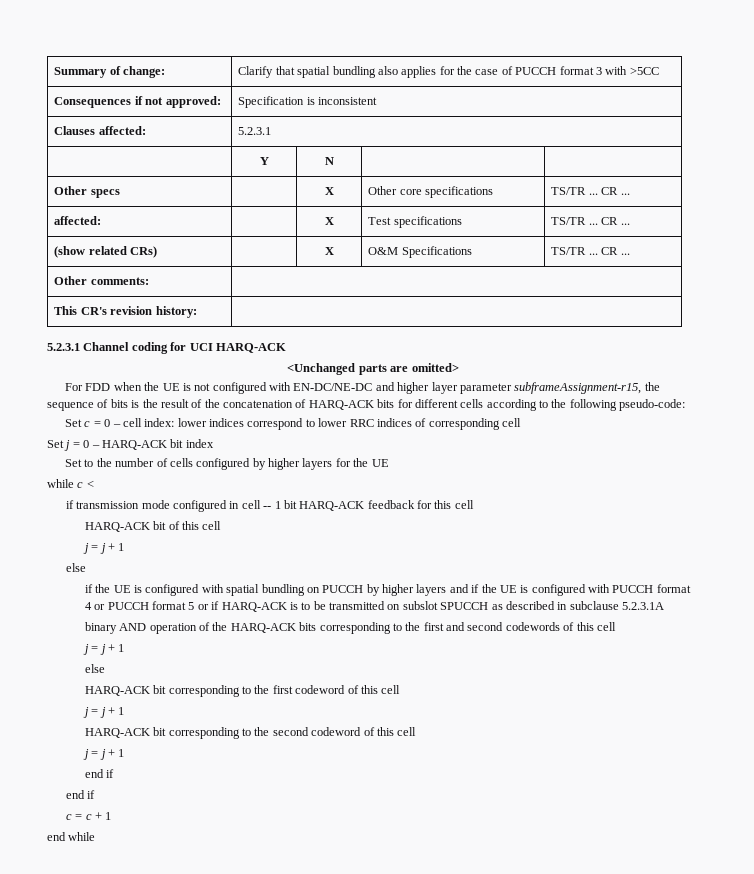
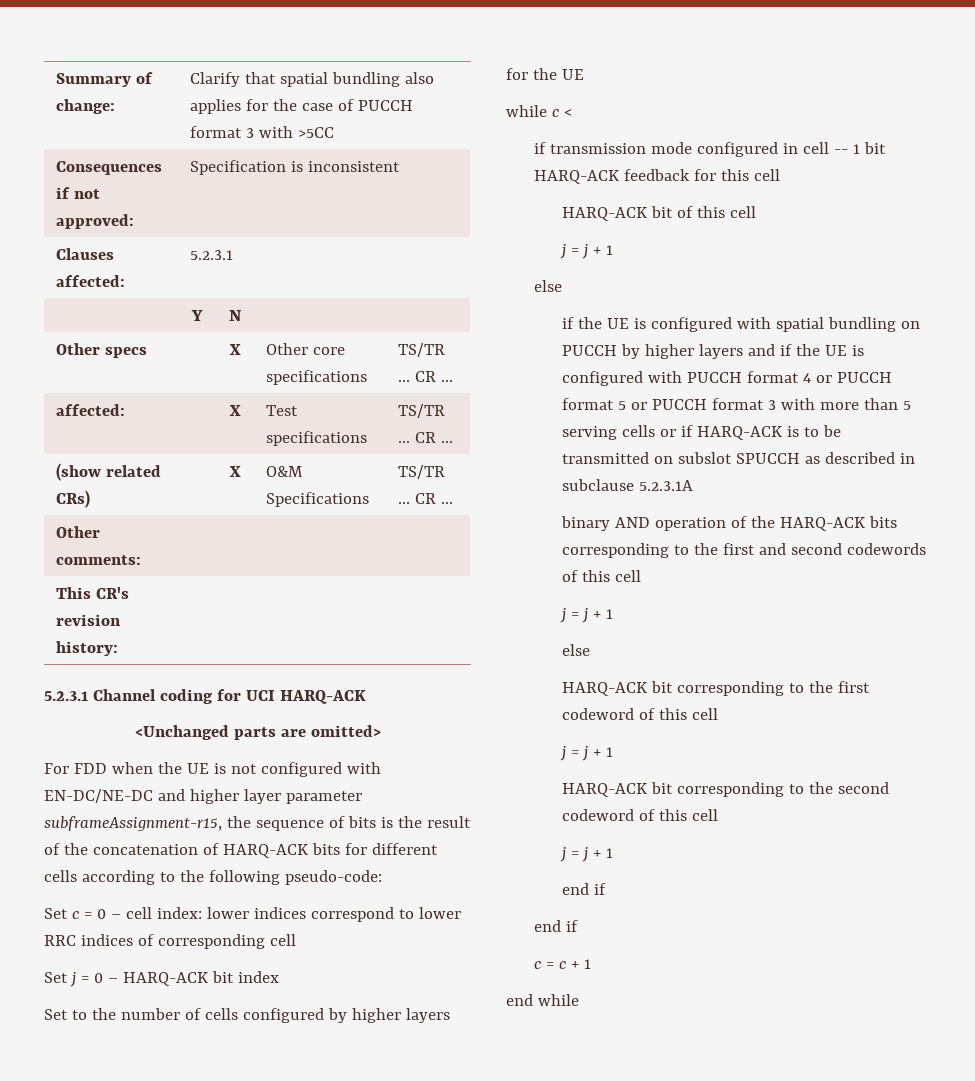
- if the UE is configured with spatial bundling on PUCCH by higher layers and if the UE is configured with PUCCH format 4 or PUCCH format 5 or if HARQ-ACK is to be transmitted on subslot SPUCCH as described in subclause 5.2.3.1A
+ if the UE is configured with spatial bundling on PUCCH by higher layers and if the UE is configured with PUCCH format 4 or PUCCH format 5 or PUCCH format 3 with more than 5 serving cells or if HARQ-ACK is to be transmitted on subslot SPUCCH as described in subclause 5.2.3.1A

